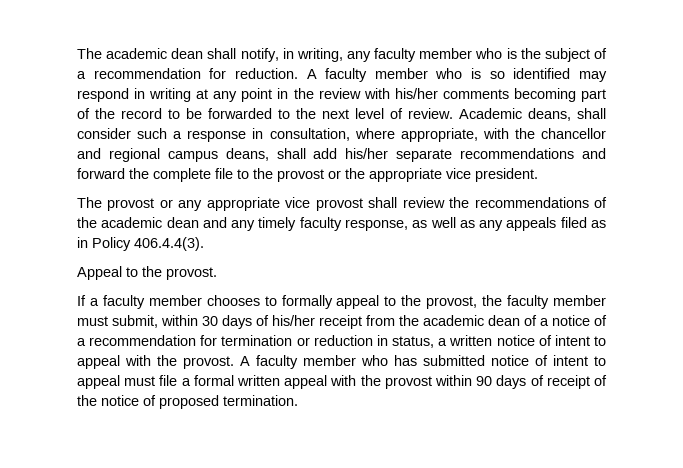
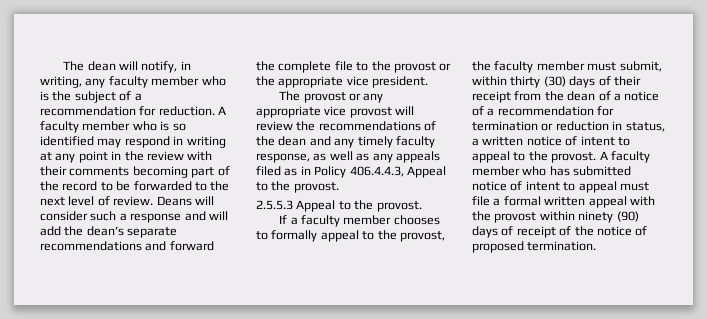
- The academic dean shall notify, in writing, any faculty member who is the subject of a recommendation for reduction.
+ The dean will notify, in writing, any faculty member who is the subject of a recommendation for reduction.
- A faculty member who is so identified may respond in writing at any point in the review with his/her comments becoming part of the record to be forwarded to the next level of review.
+ A faculty member who is so identified may respond in writing at any point in the review with their comments becoming part of the record to be forwarded to the next level of review.
- Academic deans, shall consider such a response in consultation, where appropriate, with the chancellor and regional campus deans, shall add his/her separate recommendations and forward the complete file to the provost or the appropriate vice president.
+ Deans will consider such a response and will add the dean’s separate recommendations and forward the complete file to the provost or the appropriate vice president.
- The provost or any appropriate vice provost shall review the recommendations of the academic dean and any timely faculty response, as well as any appeals filed as in Policy 406.4.4(3).
- Appeal to the provost.
+ The provost or any appropriate vice provost will review the recommendations of the dean and any timely faculty response, as well as any appeals filed as in Policy 406.4.4.3, Appeal to the provost.
+ 2.5.5.3 Appeal to the provost.
- If a faculty member chooses to formally appeal to the provost, the faculty member must submit, within 30 days of his/her receipt from the academic dean of a notice of a recommendation for termination or reduction in status, a written notice of intent to appeal with the provost.
+ If a faculty member chooses to formally appeal to the provost, the faculty member must submit, within thirty (30) days of their receipt from the dean of a notice of a recommendation for termination or reduction in status, a written notice of intent to appeal to the provost.
- A faculty member who has submitted notice of intent to appeal must file a formal written appeal with the provost within 90 days of receipt of the notice of proposed termination.
+ A faculty member who has submitted notice of intent to appeal must file a formal written appeal with the provost within ninety (90) days of receipt of the notice of proposed termination.

